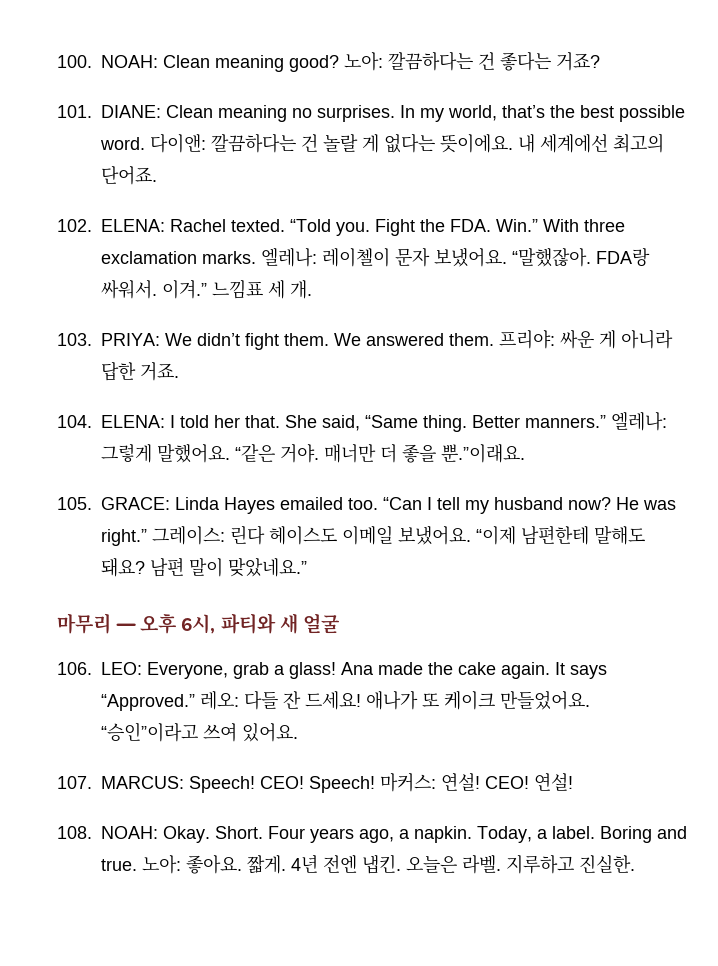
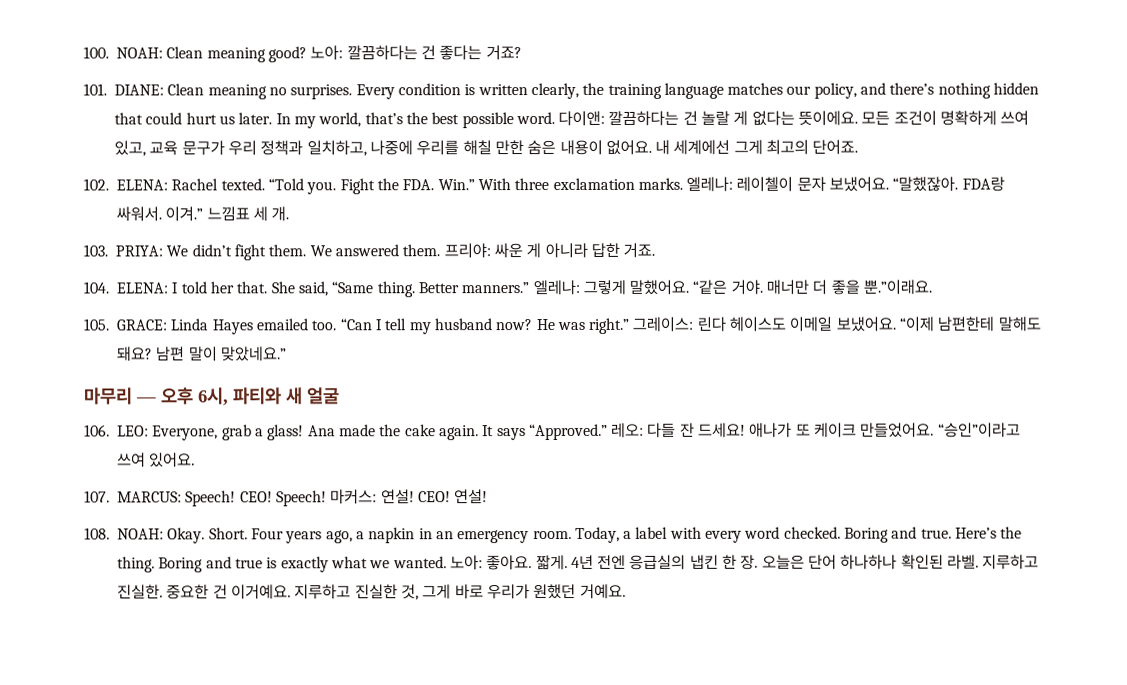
+ Every condition is written clearly, the training language matches our policy, and there’s nothing hidden that could hurt us later.
+ 모든 조건이 명확하게 쓰여 있고, 교육 문구가 우리 정책과 일치하고, 나중에 우리를 해칠 만한 숨은 내용이 없어요.
- 내 세계에선 최고의 단어죠.
+ 내 세계에선 그게 최고의 단어죠.
- Four years ago, a napkin. Today, a label. Boring and true.
+ Four years ago, a napkin in an emergency room. Today, a label with every word checked. Boring and true. Here’s the thing. Boring and true is exactly what we wanted.
- 4년 전엔 냅킨. 오늘은 라벨. 지루하고 진실한.
+ 4년 전엔 응급실의 냅킨 한 장. 오늘은 단어 하나하나 확인된 라벨. 지루하고 진실한. 중요한 건 이거예요. 지루하고 진실한 것, 그게 바로 우리가 원했던 거예요.

